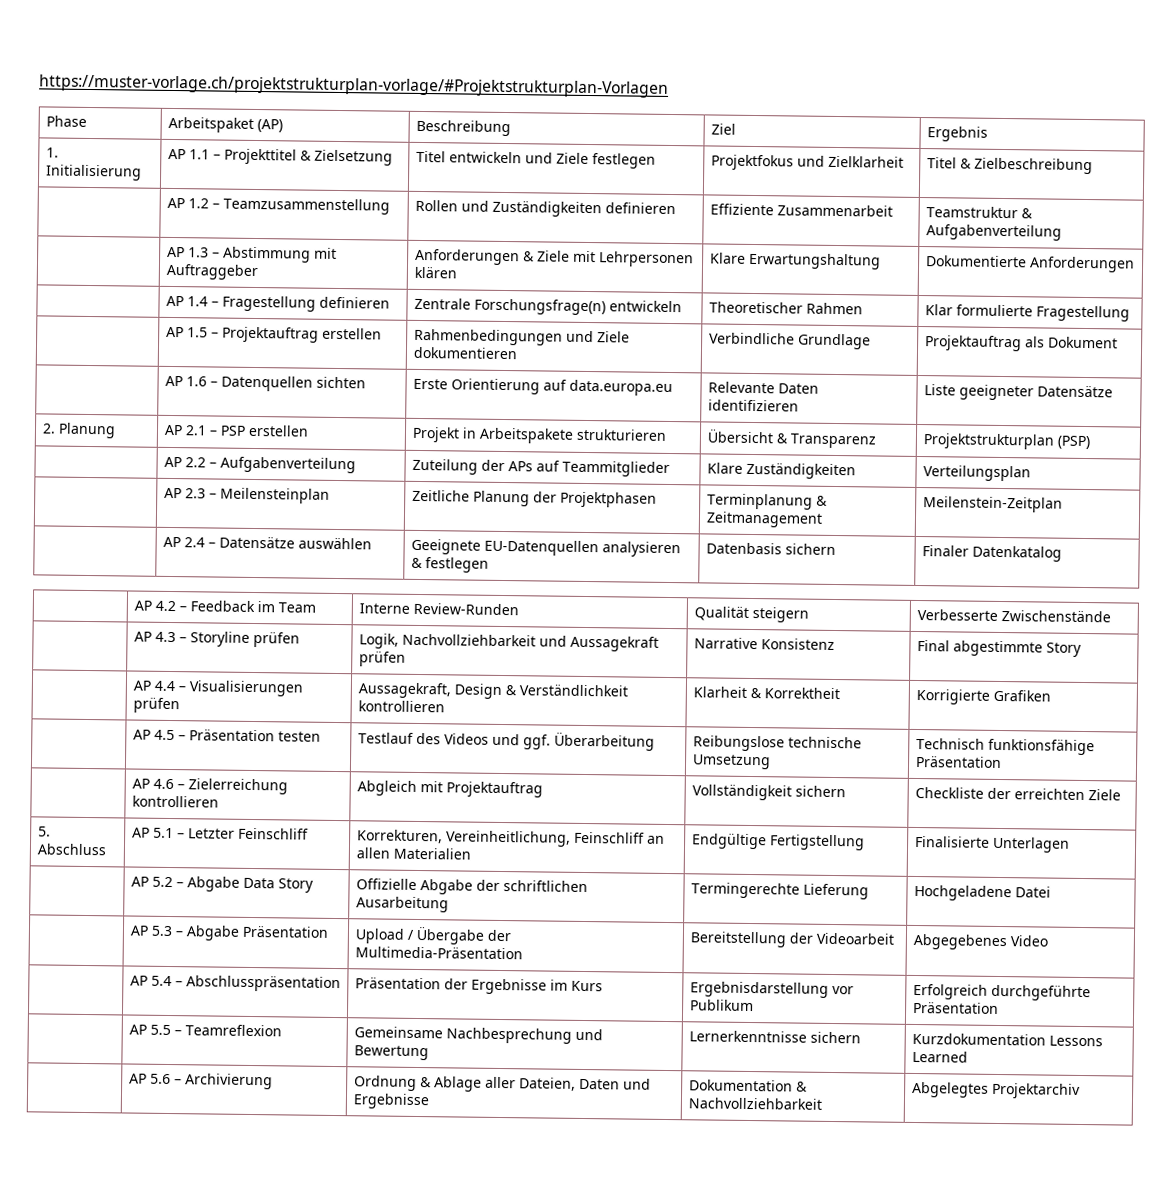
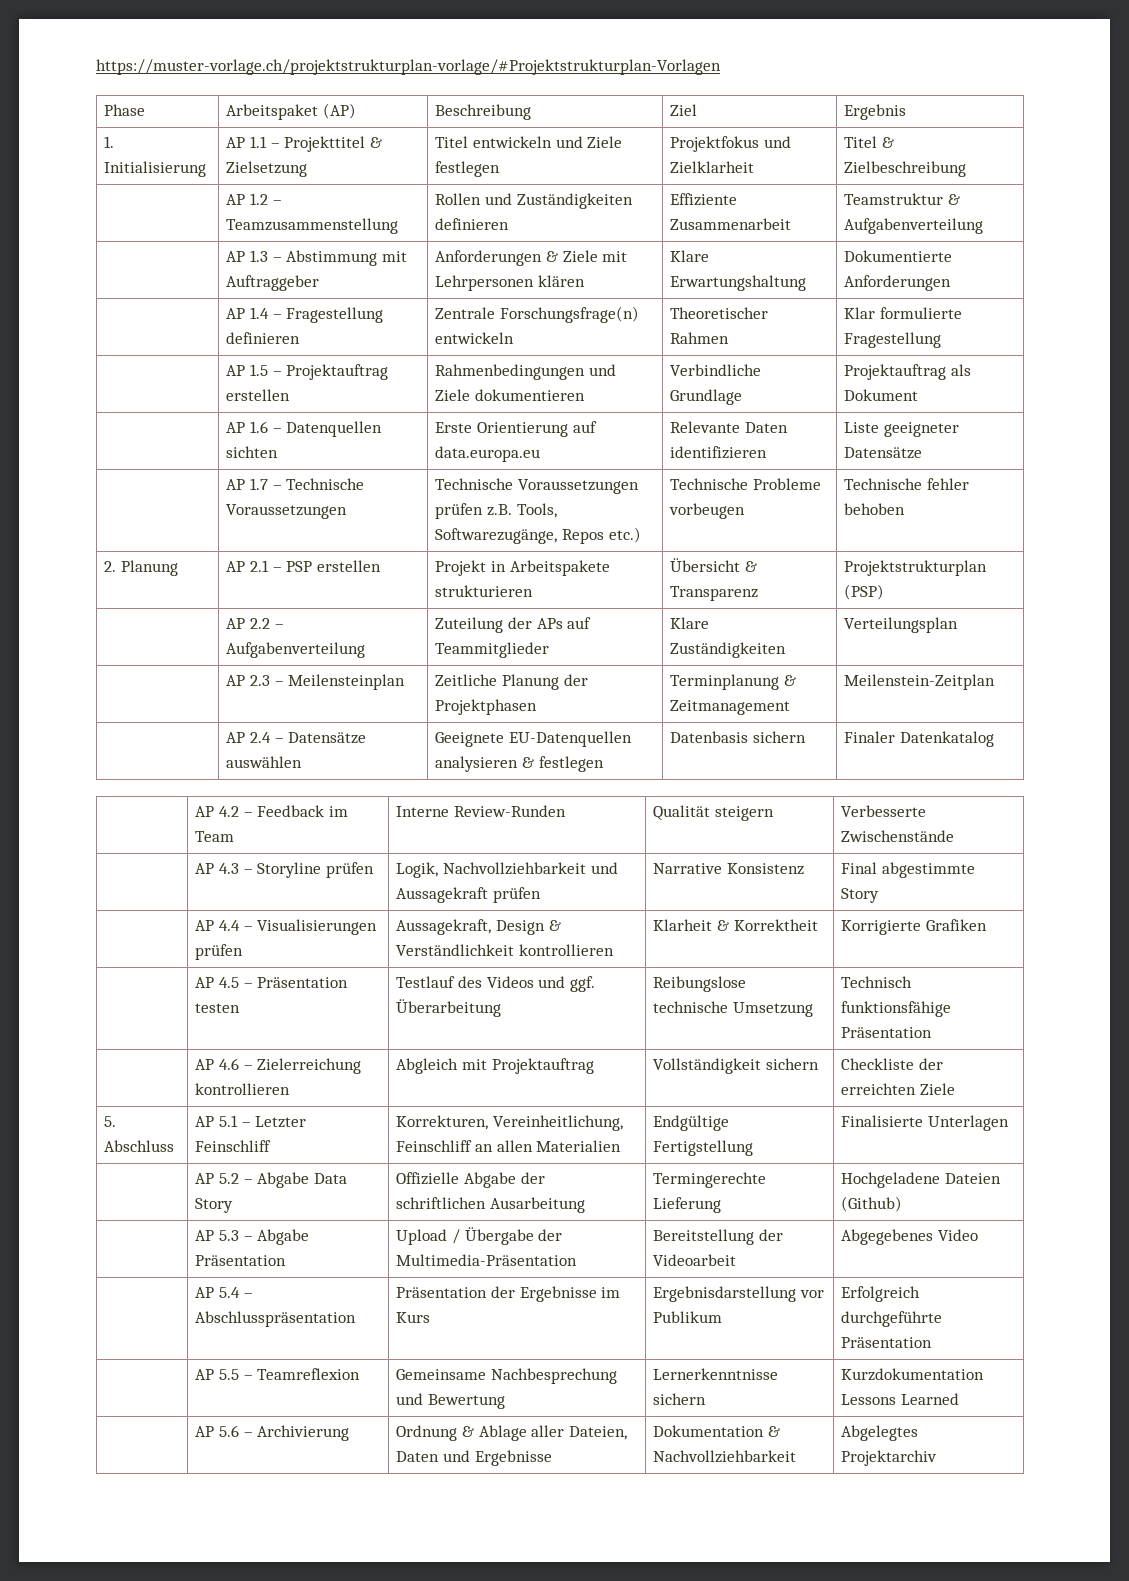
+ | AP 1.7 – Technische Voraussetzungen | Technische Voraussetzungen prüfen z.B. Tools, Softwarezugänge, Repos etc.) | Technische Probleme vorbeugen | Technische fehler behoben
- | AP 5.2 – Abgabe Data Story | Offizielle Abgabe der schriftlichen Ausarbeitung | Termingerechte Lieferung | Hochgeladene Datei
+ | AP 5.2 – Abgabe Data Story | Offizielle Abgabe der schriftlichen Ausarbeitung | Termingerechte Lieferung | Hochgeladene Dateien (Github)

